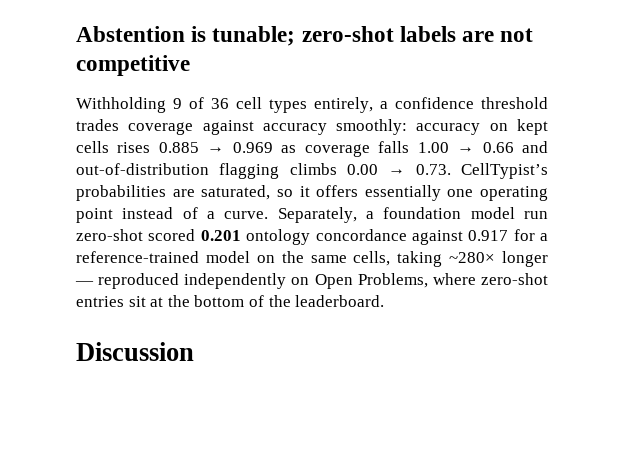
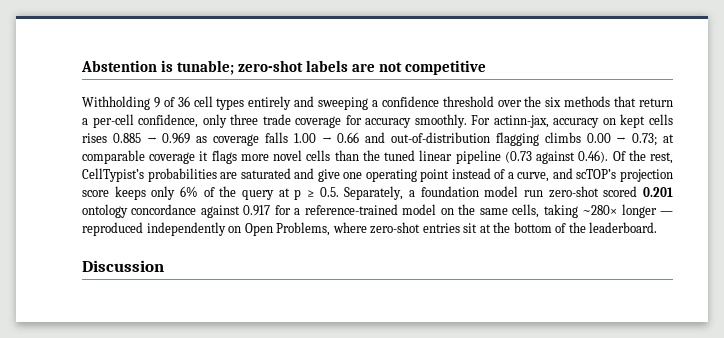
- Withholding 9 of 36 cell types entirely, a confidence threshold trades coverage against accuracy smoothly: accuracy on kept cells rises 0.885 → 0.969 as coverage falls 1.00 → 0.66 and out-of-distribution flagging climbs 0.00 → 0.73. CellTypist’s probabilities are saturated, so it offers essentially one operating point instead of a curve. Separately, a foundation model run zero-shot scored 0.201 ontology concordance against 0.917 for a reference-trained model on the same cells, taking ~280× longer — reproduced independently on Open Problems, where zero-shot entries sit at the bottom of the leaderboard.
+ Withholding 9 of 36 cell types entirely and sweeping a confidence threshold over the six methods that return a per-cell confidence, only three trade coverage for accuracy smoothly. For actinn-jax, accuracy on kept cells rises 0.885 → 0.969 as coverage falls 1.00 → 0.66 and out-of-distribution flagging climbs 0.00 → 0.73; at comparable coverage it flags more novel cells than the tuned linear pipeline (0.73 against 0.46). Of the rest, CellTypist’s probabilities are saturated and give one operating point instead of a curve, and scTOP’s projection score keeps only 6% of the query at p ≥ 0.5. Separately, a foundation model run zero-shot scored 0.201 ontology concordance against 0.917 for a reference-trained model on the same cells, taking ~280× longer — reproduced independently on Open Problems, where zero-shot entries sit at the bottom of the leaderboard.

